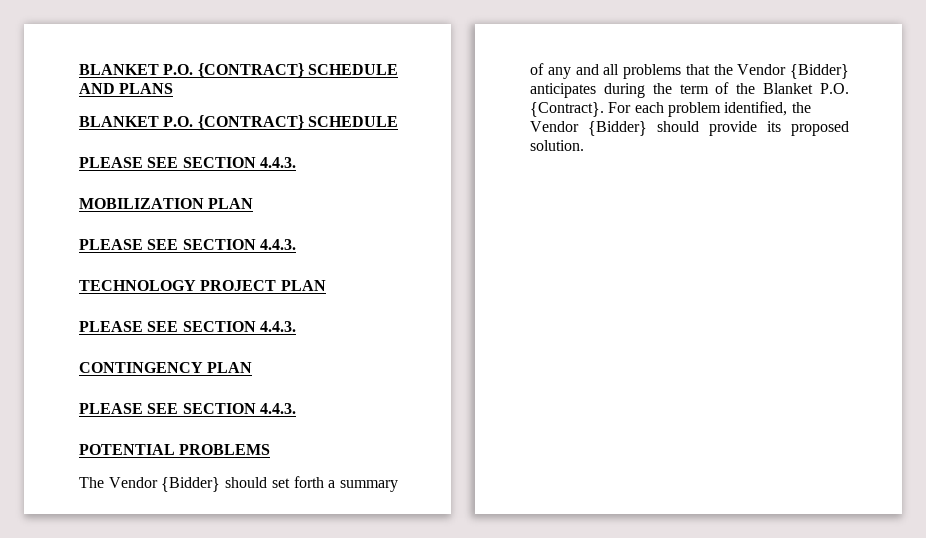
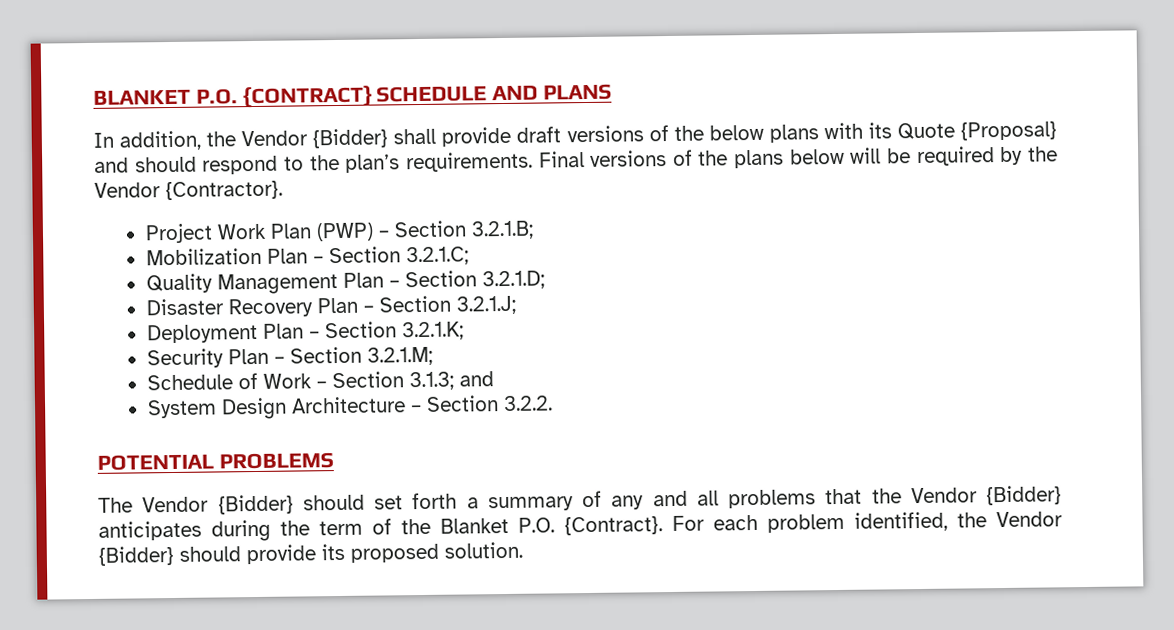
  BLANKET P.O. {CONTRACT} SCHEDULE AND PLANS
- BLANKET P.O. {CONTRACT} SCHEDULE
- PLEASE SEE SECTION 4.4.3.
- MOBILIZATION PLAN
- PLEASE SEE SECTION 4.4.3.
- TECHNOLOGY PROJECT PLAN
- PLEASE SEE SECTION 4.4.3.
- CONTINGENCY PLAN
- PLEASE SEE SECTION 4.4.3.
+ In addition, the Vendor {Bidder} shall provide draft versions of the below plans with its Quote {Proposal} and should respond to the plan’s requirements. Final versions of the plans below will be required by the Vendor {Contractor}.
+ Project Work Plan (PWP) – Section 3.2.1.B;
+ Mobilization Plan – Section 3.2.1.C;
+ Quality Management Plan – Section 3.2.1.D;
+ Disaster Recovery Plan – Section 3.2.1.J;
+ Deployment Plan – Section 3.2.1.K;
+ Security Plan – Section 3.2.1.M;
+ Schedule of Work – Section 3.1.3; and
+ System Design Architecture – Section 3.2.2.

